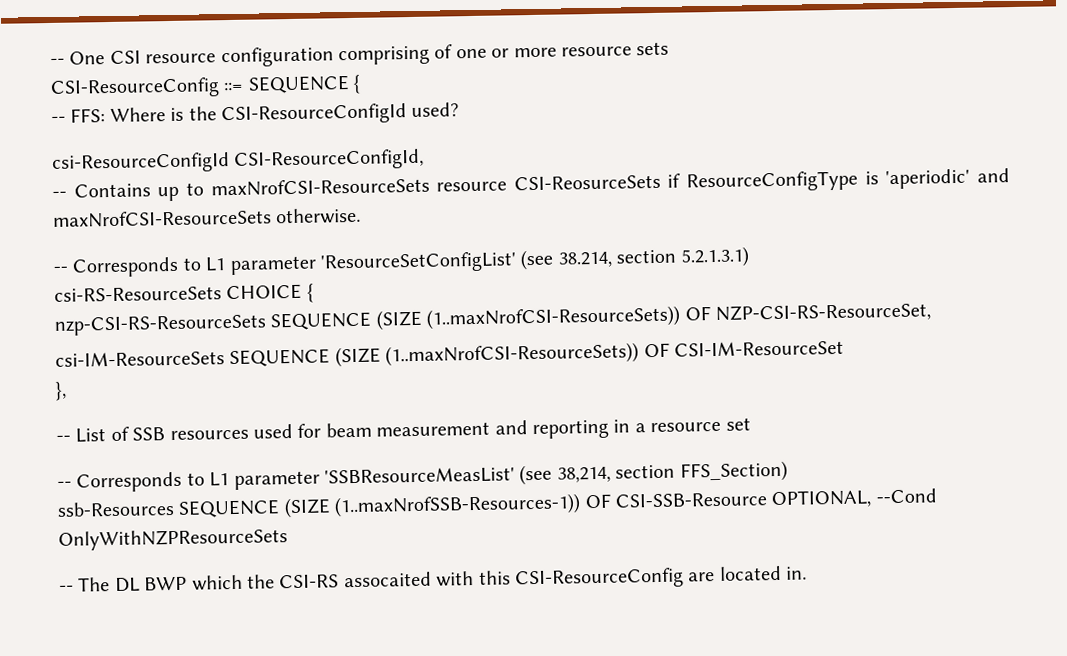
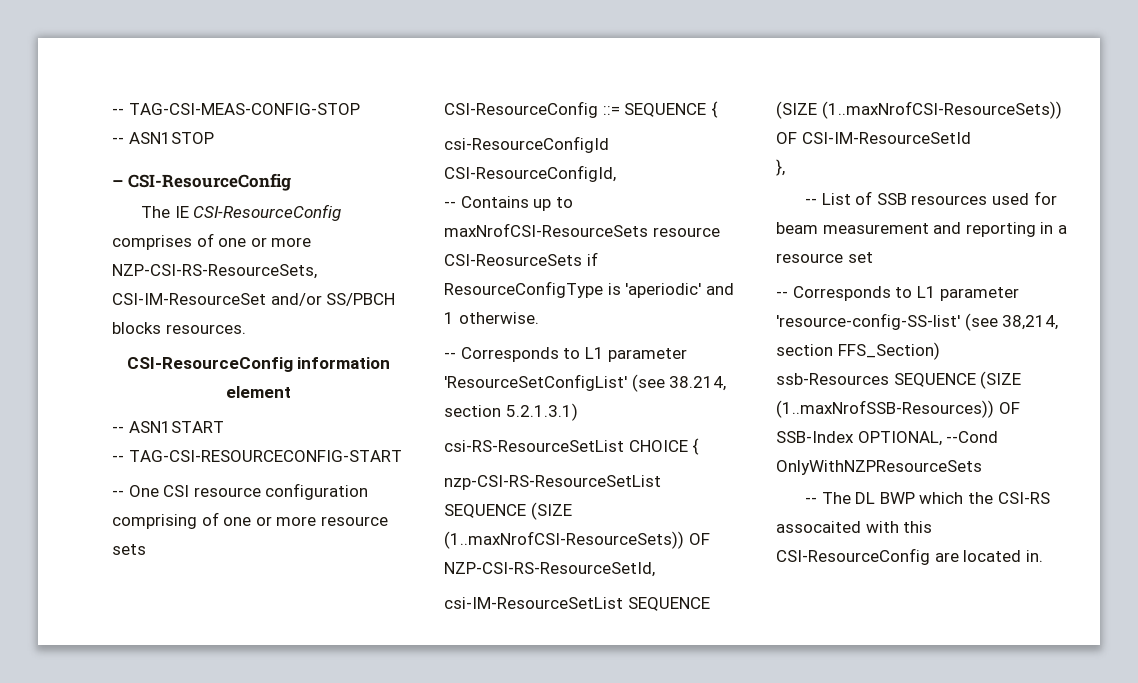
+ -- TAG-CSI-MEAS-CONFIG-STOP
+ -- ASN1STOP
+ – CSI-ResourceConfig
+ The IE CSI-ResourceConfig comprises of one or more NZP-CSI-RS-ResourceSets, CSI-IM-ResourceSet and/or SS/PBCH blocks resources.
+ CSI-ResourceConfig information element
+ -- ASN1START
+ -- TAG-CSI-RESOURCECONFIG-START
- -- FFS: Where is the CSI-ResourceConfigId used?
- -- Contains up to maxNrofCSI-ResourceSets resource CSI-ReosurceSets if ResourceConfigType is 'aperiodic' and maxNrofCSI-ResourceSets otherwise.
+ -- Contains up to maxNrofCSI-ResourceSets resource CSI-ReosurceSets if ResourceConfigType is 'aperiodic' and 1 otherwise.
- csi-RS-ResourceSets CHOICE {
+ csi-RS-ResourceSetList CHOICE {
- nzp-CSI-RS-ResourceSets SEQUENCE (SIZE (1..maxNrofCSI-ResourceSets)) OF NZP-CSI-RS-ResourceSet,
- csi-IM-ResourceSets SEQUENCE (SIZE (1..maxNrofCSI-ResourceSets)) OF CSI-IM-ResourceSet
+ nzp-CSI-RS-ResourceSetList SEQUENCE (SIZE (1..maxNrofCSI-ResourceSets)) OF NZP-CSI-RS-ResourceSetId,
+ csi-IM-ResourceSetList SEQUENCE (SIZE (1..maxNrofCSI-ResourceSets)) OF CSI-IM-ResourceSetId
- -- Corresponds to L1 parameter 'SSBResourceMeasList' (see 38,214, section FFS_Section)
+ -- Corresponds to L1 parameter 'resource-config-SS-list' (see 38,214, section FFS_Section)
- ssb-Resources SEQUENCE (SIZE (1..maxNrofSSB-Resources-1)) OF CSI-SSB-Resource OPTIONAL, --Cond OnlyWithNZPResourceSets
+ ssb-Resources SEQUENCE (SIZE (1..maxNrofSSB-Resources)) OF SSB-Index OPTIONAL, --Cond OnlyWithNZPResourceSets

